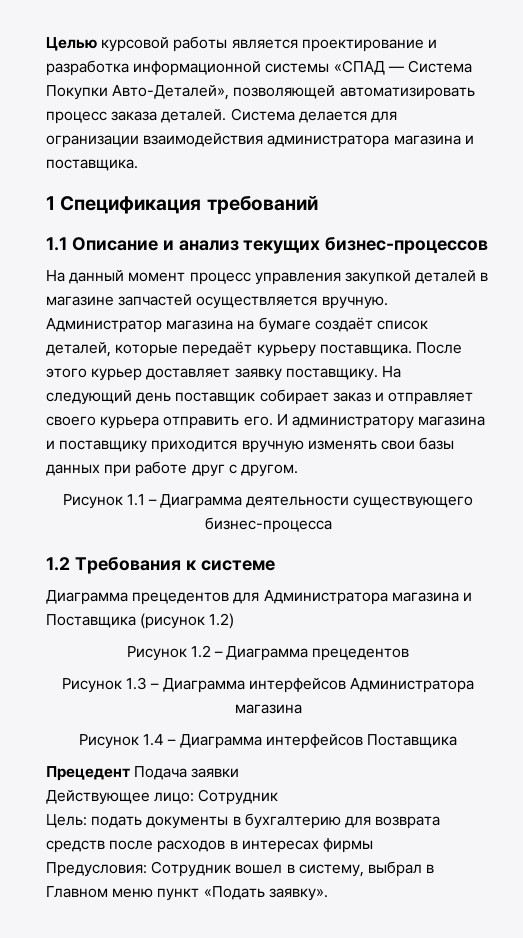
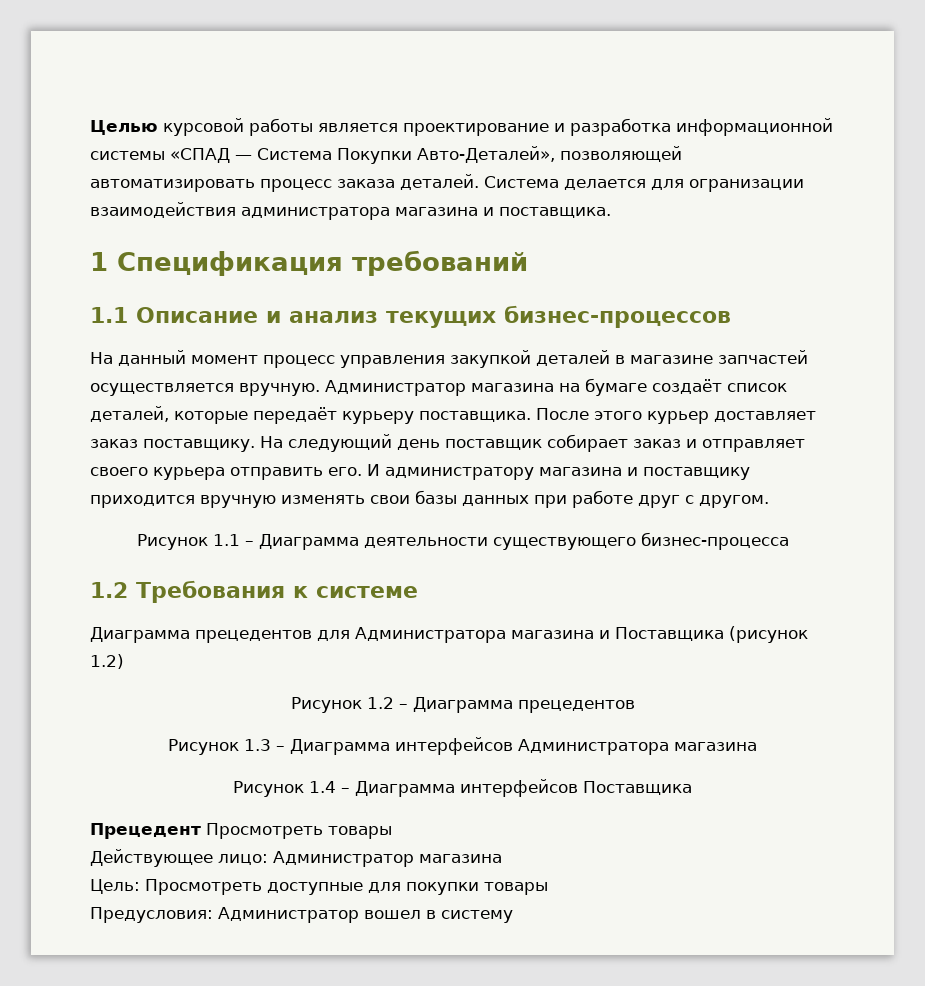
- После этого курьер доставляет заявку поставщику.
+ После этого курьер доставляет заказ поставщику.
- Прецедент Подача заявки
+ Прецедент Просмотреть товары
- Действующее лицо: Сотрудник
+ Действующее лицо: Администратор магазина
- Цель: подать документы в бухгалтерию для возврата средств после расходов в интересах фирмы
+ Цель: Просмотреть доступные для покупки товары
- Предусловия: Сотрудник вошел в систему, выбрал в Главном меню пункт «Подать заявку».
+ Предусловия: Администратор вошел в систему

